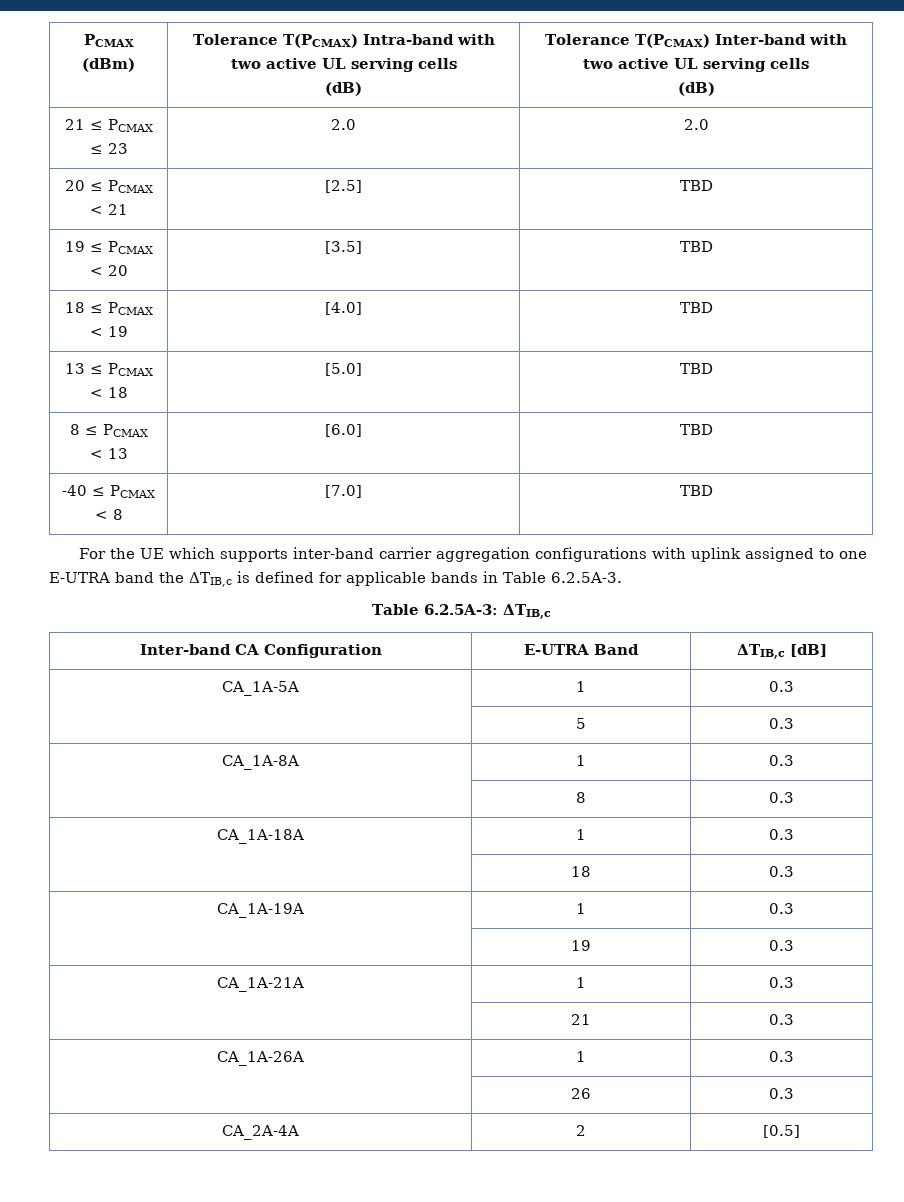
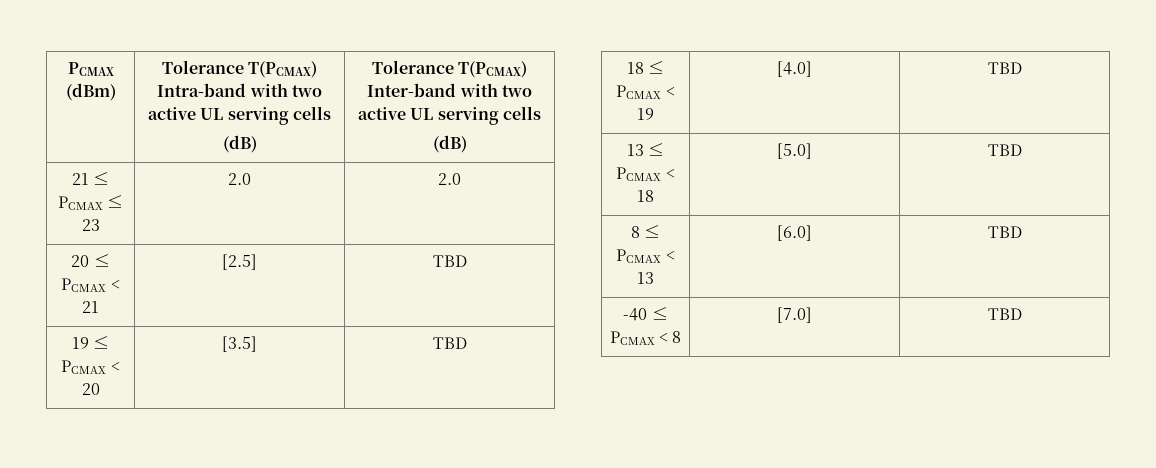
- For the UE which supports inter-band carrier aggregation configurations with uplink assigned to one E-UTRA band the ΔTIB,c is defined for applicable bands in Table 6.2.5A-3.
- Table 6.2.5A-3: ΔTIB,c
- Inter-band CA Configuration | E-UTRA Band | ΔTIB,c [dB]
- CA_1A-5A | 1 | 0.3
- | 5 | 0.3
- CA_1A-8A | 1 | 0.3
- | 8 | 0.3
- CA_1A-18A | 1 | 0.3
- | 18 | 0.3
- CA_1A-19A | 1 | 0.3
- | 19 | 0.3
- CA_1A-21A | 1 | 0.3
- | 21 | 0.3
- CA_1A-26A | 1 | 0.3
- | 26 | 0.3
- CA_2A-4A | 2 | [0.5]

